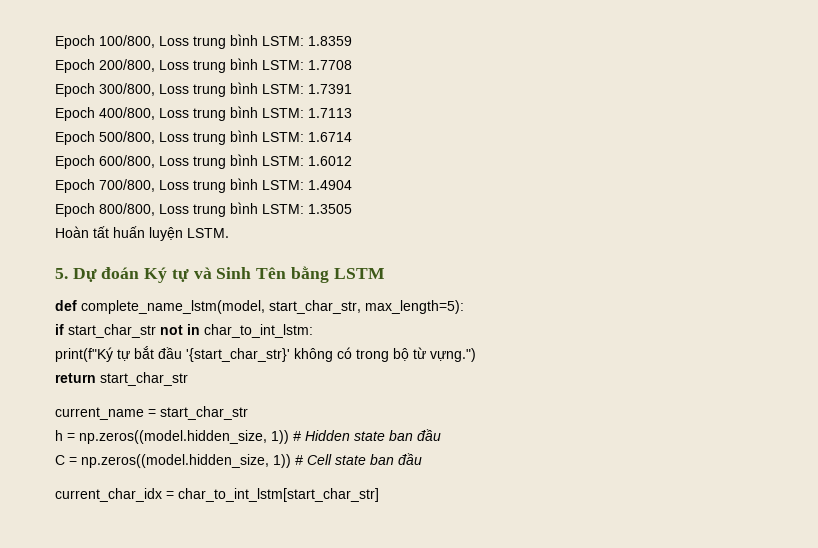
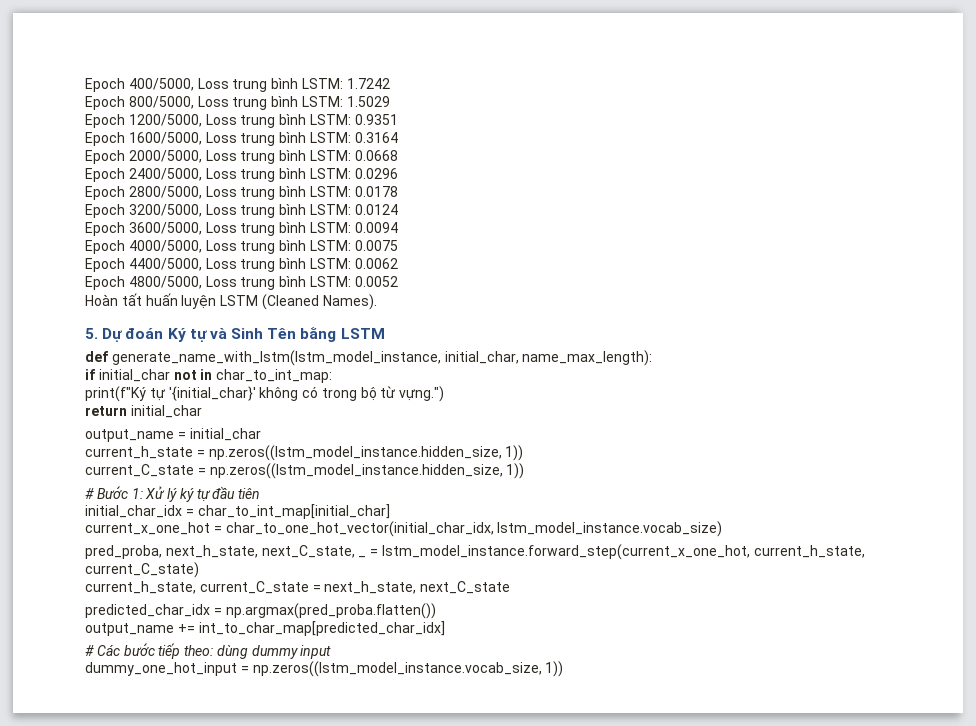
- Epoch 100/800, Loss trung bình LSTM: 1.8359
- Epoch 200/800, Loss trung bình LSTM: 1.7708
- Epoch 300/800, Loss trung bình LSTM: 1.7391
- Epoch 400/800, Loss trung bình LSTM: 1.7113
- Epoch 500/800, Loss trung bình LSTM: 1.6714
- Epoch 600/800, Loss trung bình LSTM: 1.6012
- Epoch 700/800, Loss trung bình LSTM: 1.4904
- Epoch 800/800, Loss trung bình LSTM: 1.3505
+ Epoch 400/5000, Loss trung bình LSTM: 1.7242
+ Epoch 800/5000, Loss trung bình LSTM: 1.5029
+ Epoch 1200/5000, Loss trung bình LSTM: 0.9351
+ Epoch 1600/5000, Loss trung bình LSTM: 0.3164
+ Epoch 2000/5000, Loss trung bình LSTM: 0.0668
+ Epoch 2400/5000, Loss trung bình LSTM: 0.0296
+ Epoch 2800/5000, Loss trung bình LSTM: 0.0178
+ Epoch 3200/5000, Loss trung bình LSTM: 0.0124
+ Epoch 3600/5000, Loss trung bình LSTM: 0.0094
+ Epoch 4000/5000, Loss trung bình LSTM: 0.0075
+ Epoch 4400/5000, Loss trung bình LSTM: 0.0062
+ Epoch 4800/5000, Loss trung bình LSTM: 0.0052
- Hoàn tất huấn luyện LSTM.
+ Hoàn tất huấn luyện LSTM (Cleaned Names).
- def complete_name_lstm(model, start_char_str, max_length=5):
+ def generate_name_with_lstm(lstm_model_instance, initial_char, name_max_length):
- if start_char_str not in char_to_int_lstm:
+ if initial_char not in char_to_int_map:
- print(f"Ký tự bắt đầu '{start_char_str}' không có trong bộ từ vựng.")
+ print(f"Ký tự '{initial_char}' không có trong bộ từ vựng.")
- return start_char_str
- current_name = start_char_str
- h = np.zeros((model.hidden_size, 1)) # Hidden state ban đầu
- C = np.zeros((model.hidden_size, 1)) # Cell state ban đầu
- current_char_idx = char_to_int_lstm[start_char_str]
+ return initial_char
+ output_name = initial_char
+ current_h_state = np.zeros((lstm_model_instance.hidden_size, 1))
+ current_C_state = np.zeros((lstm_model_instance.hidden_size, 1))
+ # Bước 1: Xử lý ký tự đầu tiên
+ initial_char_idx = char_to_int_map[initial_char]
+ current_x_one_hot = char_to_one_hot_vector(initial_char_idx, lstm_model_instance.vocab_size)
+ pred_proba, next_h_state, next_C_state, _ = lstm_model_instance.forward_step(current_x_one_hot, current_h_state, current_C_state)
+ current_h_state, current_C_state = next_h_state, next_C_state
+ predicted_char_idx = np.argmax(pred_proba.flatten())
+ output_name += int_to_char_map[predicted_char_idx]
+ # Các bước tiếp theo: dùng dummy input
+ dummy_one_hot_input = np.zeros((lstm_model_instance.vocab_size, 1))

